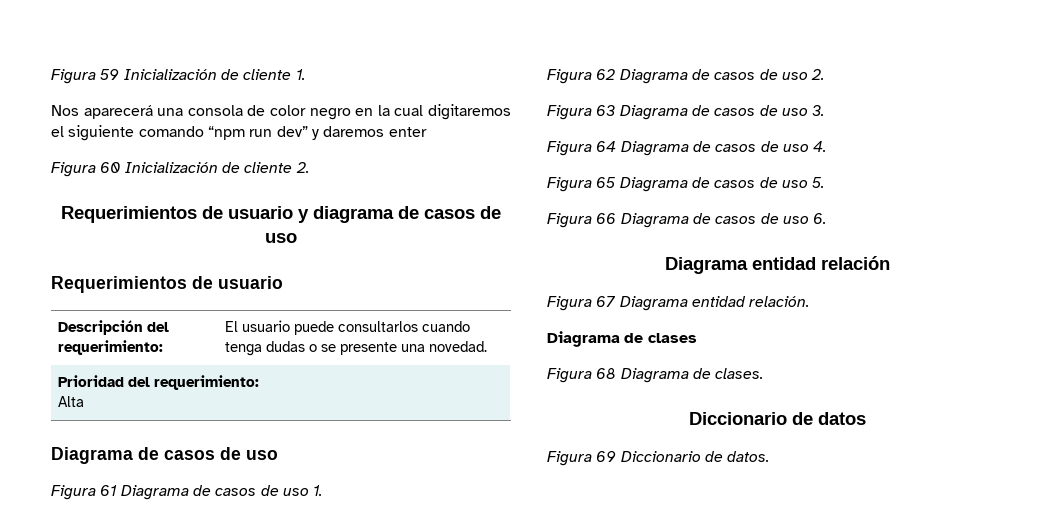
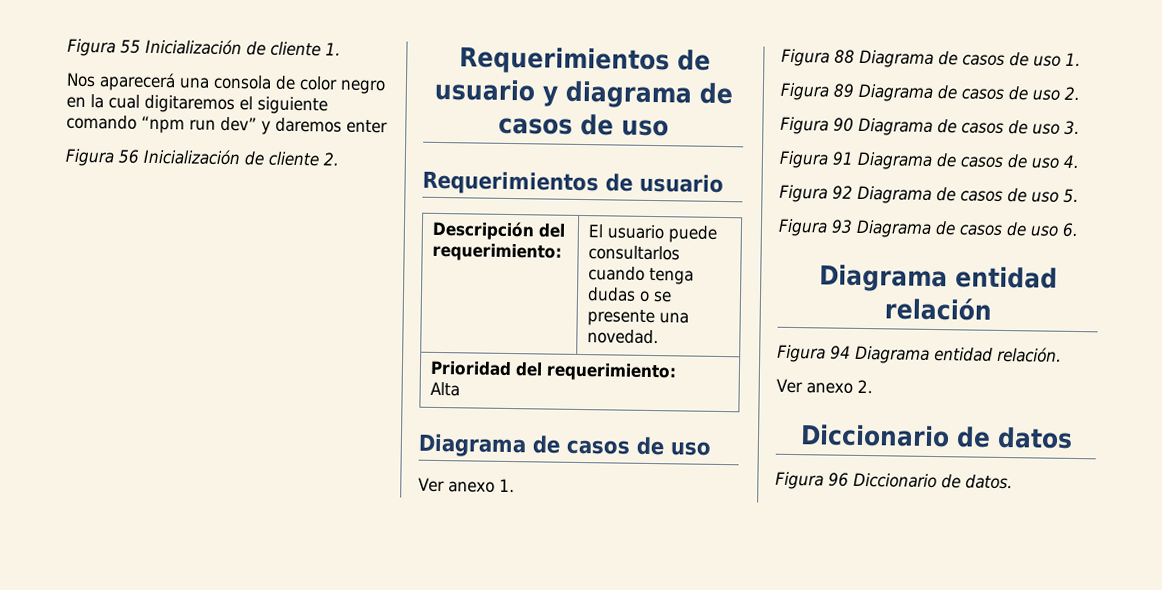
- Figura 59 Inicialización de cliente 1.
+ Figura 55 Inicialización de cliente 1.
- Figura 60 Inicialización de cliente 2.
+ Figura 56 Inicialización de cliente 2.
- Figura 61 Diagrama de casos de uso 1.
+ Ver anexo 1.
+ Figura 88 Diagrama de casos de uso 1.
- Figura 62 Diagrama de casos de uso 2.
+ Figura 89 Diagrama de casos de uso 2.
- Figura 63 Diagrama de casos de uso 3.
+ Figura 90 Diagrama de casos de uso 3.
- Figura 64 Diagrama de casos de uso 4.
+ Figura 91 Diagrama de casos de uso 4.
- Figura 65 Diagrama de casos de uso 5.
+ Figura 92 Diagrama de casos de uso 5.
- Figura 66 Diagrama de casos de uso 6.
+ Figura 93 Diagrama de casos de uso 6.
- Figura 67 Diagrama entidad relación.
+ Figura 94 Diagrama entidad relación.
- Diagrama de clases
- Figura 68 Diagrama de clases.
+ Ver anexo 2.
- Figura 69 Diccionario de datos.
+ Figura 96 Diccionario de datos.

